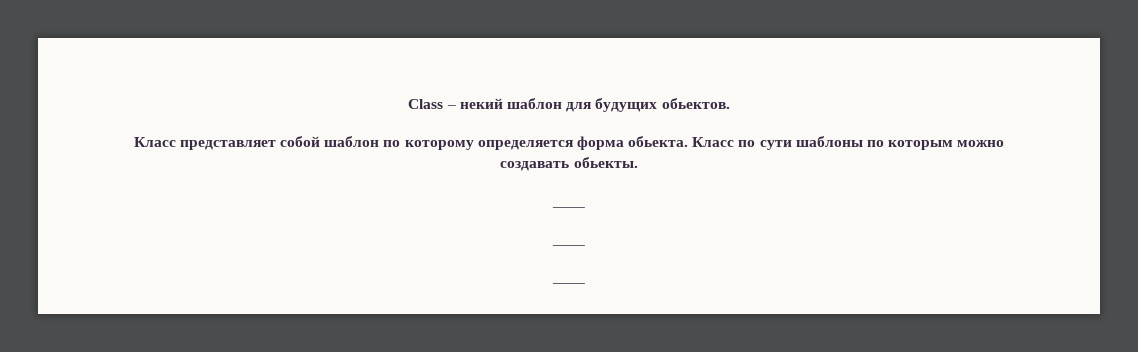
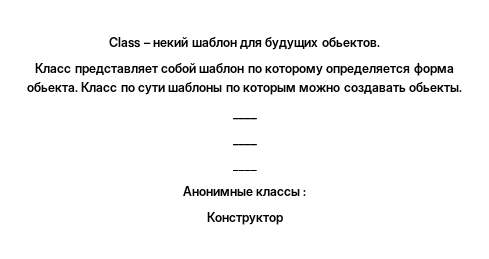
+ Анонимные классы :
+ Конструктор

